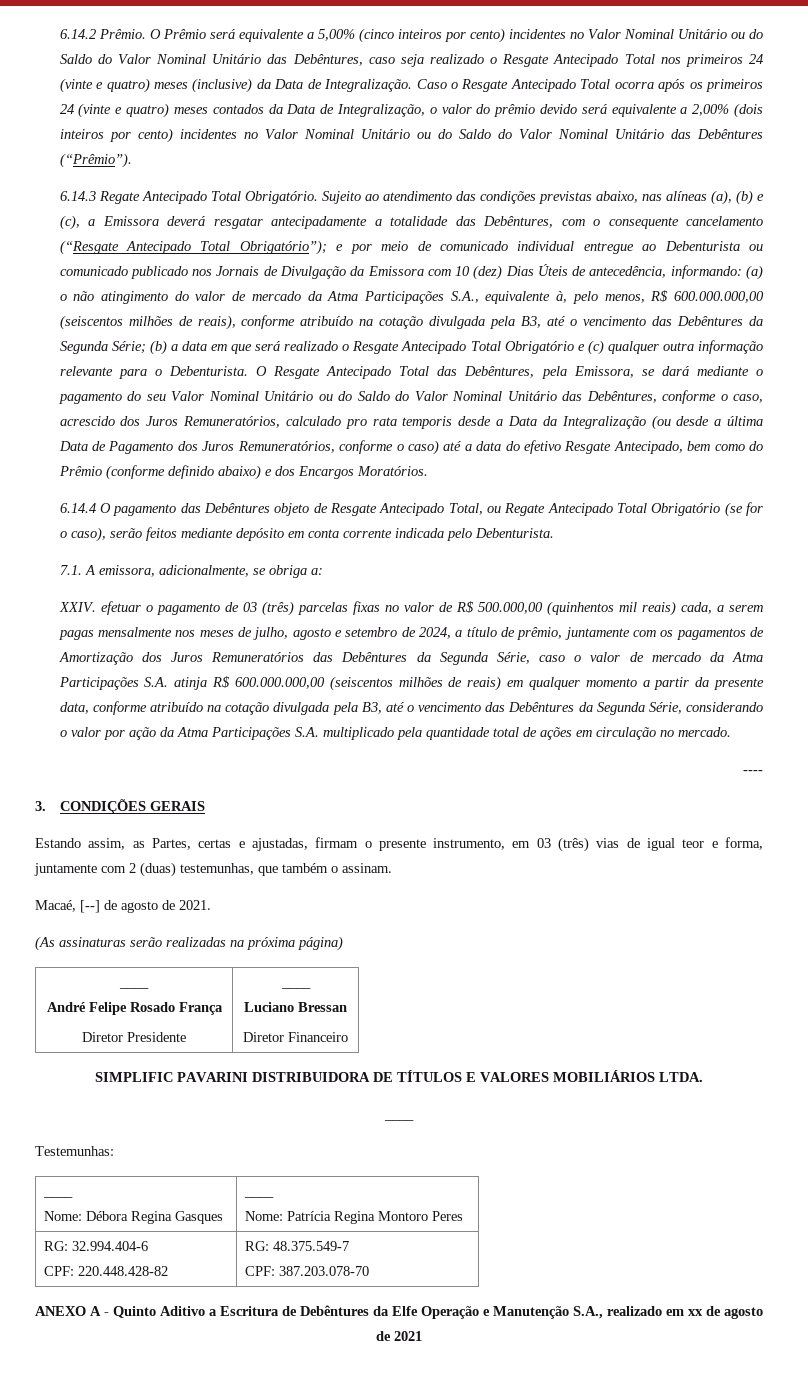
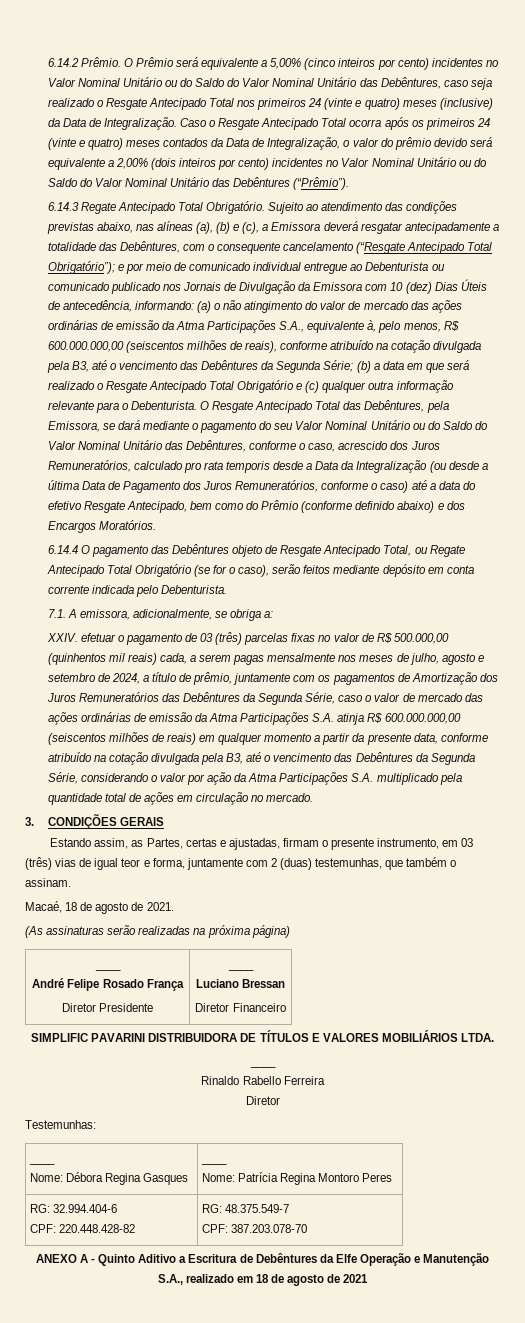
- (a) o não atingimento do valor de mercado da Atma Participações S.A., equivalente à, pelo menos, R$ 600.000.000,00 (seiscentos milhões de reais), conforme atribuído na cotação divulgada pela B3, até o vencimento das Debêntures da Segunda Série;
+ (a) o não atingimento do valor de mercado das ações ordinárias de emissão da Atma Participações S.A., equivalente à, pelo menos, R$ 600.000.000,00 (seiscentos milhões de reais), conforme atribuído na cotação divulgada pela B3, até o vencimento das Debêntures da Segunda Série;
- XXIV. efetuar o pagamento de 03 (três) parcelas fixas no valor de R$ 500.000,00 (quinhentos mil reais) cada, a serem pagas mensalmente nos meses de julho, agosto e setembro de 2024, a título de prêmio, juntamente com os pagamentos de Amortização dos Juros Remuneratórios das Debêntures da Segunda Série, caso o valor de mercado da Atma Participações S.A. atinja R$ 600.000.000,00 (seiscentos milhões de reais) em qualquer momento a partir da presente data, conforme atribuído na cotação divulgada pela B3, até o vencimento das Debêntures da Segunda Série, considerando o valor por ação da Atma Participações S.A. multiplicado pela quantidade total de ações em circulação no mercado.
+ XXIV. efetuar o pagamento de 03 (três) parcelas fixas no valor de R$ 500.000,00 (quinhentos mil reais) cada, a serem pagas mensalmente nos meses de julho, agosto e setembro de 2024, a título de prêmio, juntamente com os pagamentos de Amortização dos Juros Remuneratórios das Debêntures da Segunda Série, caso o valor de mercado das ações ordinárias de emissão da Atma Participações S.A. atinja R$ 600.000.000,00 (seiscentos milhões de reais) em qualquer momento a partir da presente data, conforme atribuído na cotação divulgada pela B3, até o vencimento das Debêntures da Segunda Série, considerando o valor por ação da Atma Participações S.A. multiplicado pela quantidade total de ações em circulação no mercado.
- ----
- Macaé, [--] de agosto de 2021.
+ Macaé, 18 de agosto de 2021.
+ Rinaldo Rabello Ferreira
+ Diretor
- ANEXO A - Quinto Aditivo a Escritura de Debêntures da Elfe Operação e Manutenção S.A., realizado em xx de agosto de 2021
+ ANEXO A - Quinto Aditivo a Escritura de Debêntures da Elfe Operação e Manutenção S.A., realizado em 18 de agosto de 2021

